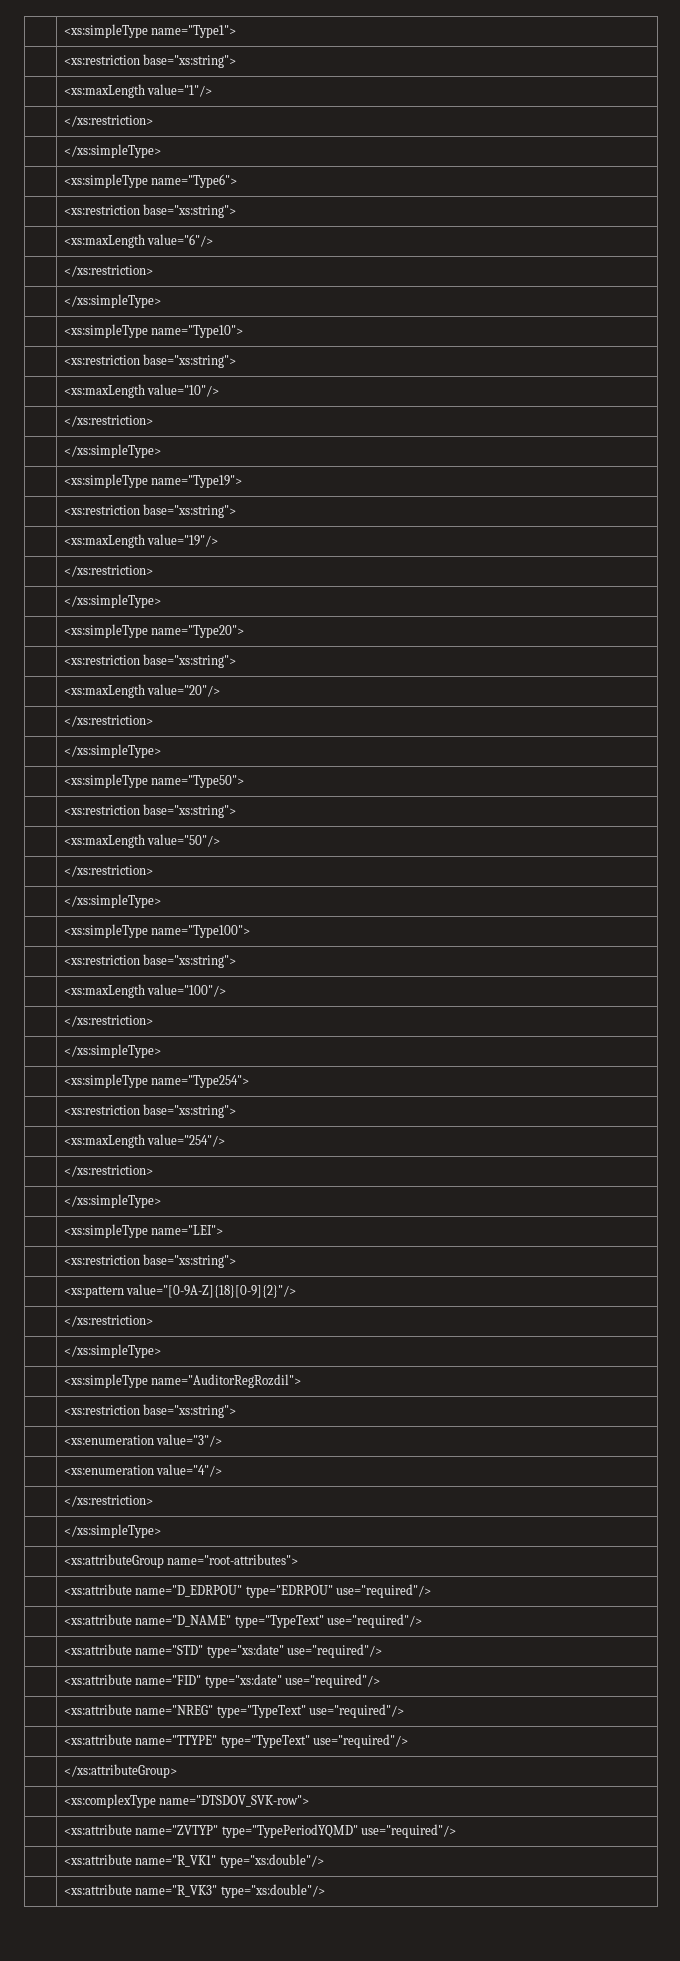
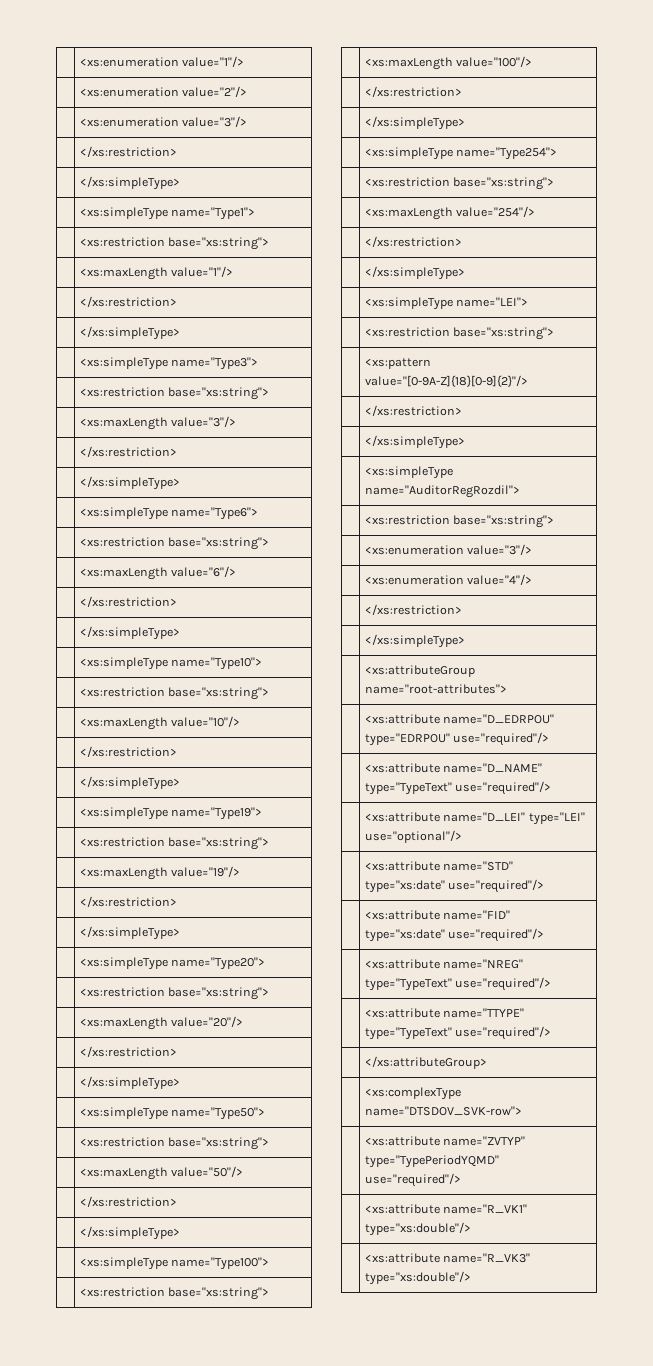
+ | <xs:enumeration value="1"/>
+ | <xs:enumeration value="2"/>
+ | <xs:enumeration value="3"/>
+ | </xs:restriction>
+ | </xs:simpleType>
+ | <xs:simpleType name="Type3">
+ | <xs:restriction base="xs:string">
+ | <xs:maxLength value="3"/>
+ | </xs:restriction>
+ | </xs:simpleType>
+ | <xs:attribute name="D_LEI" type="LEI" use="optional"/>

